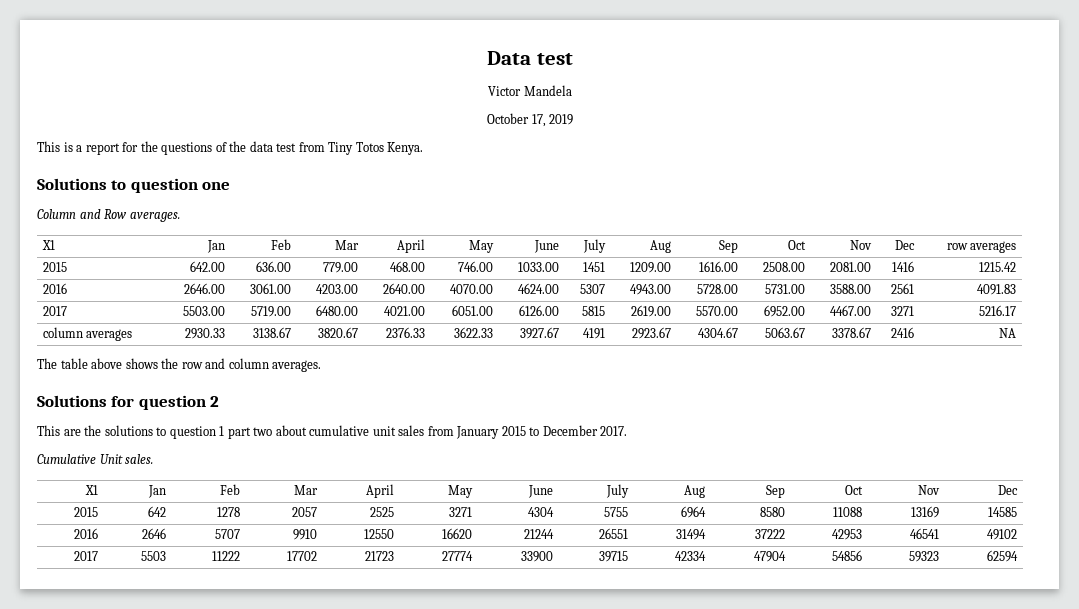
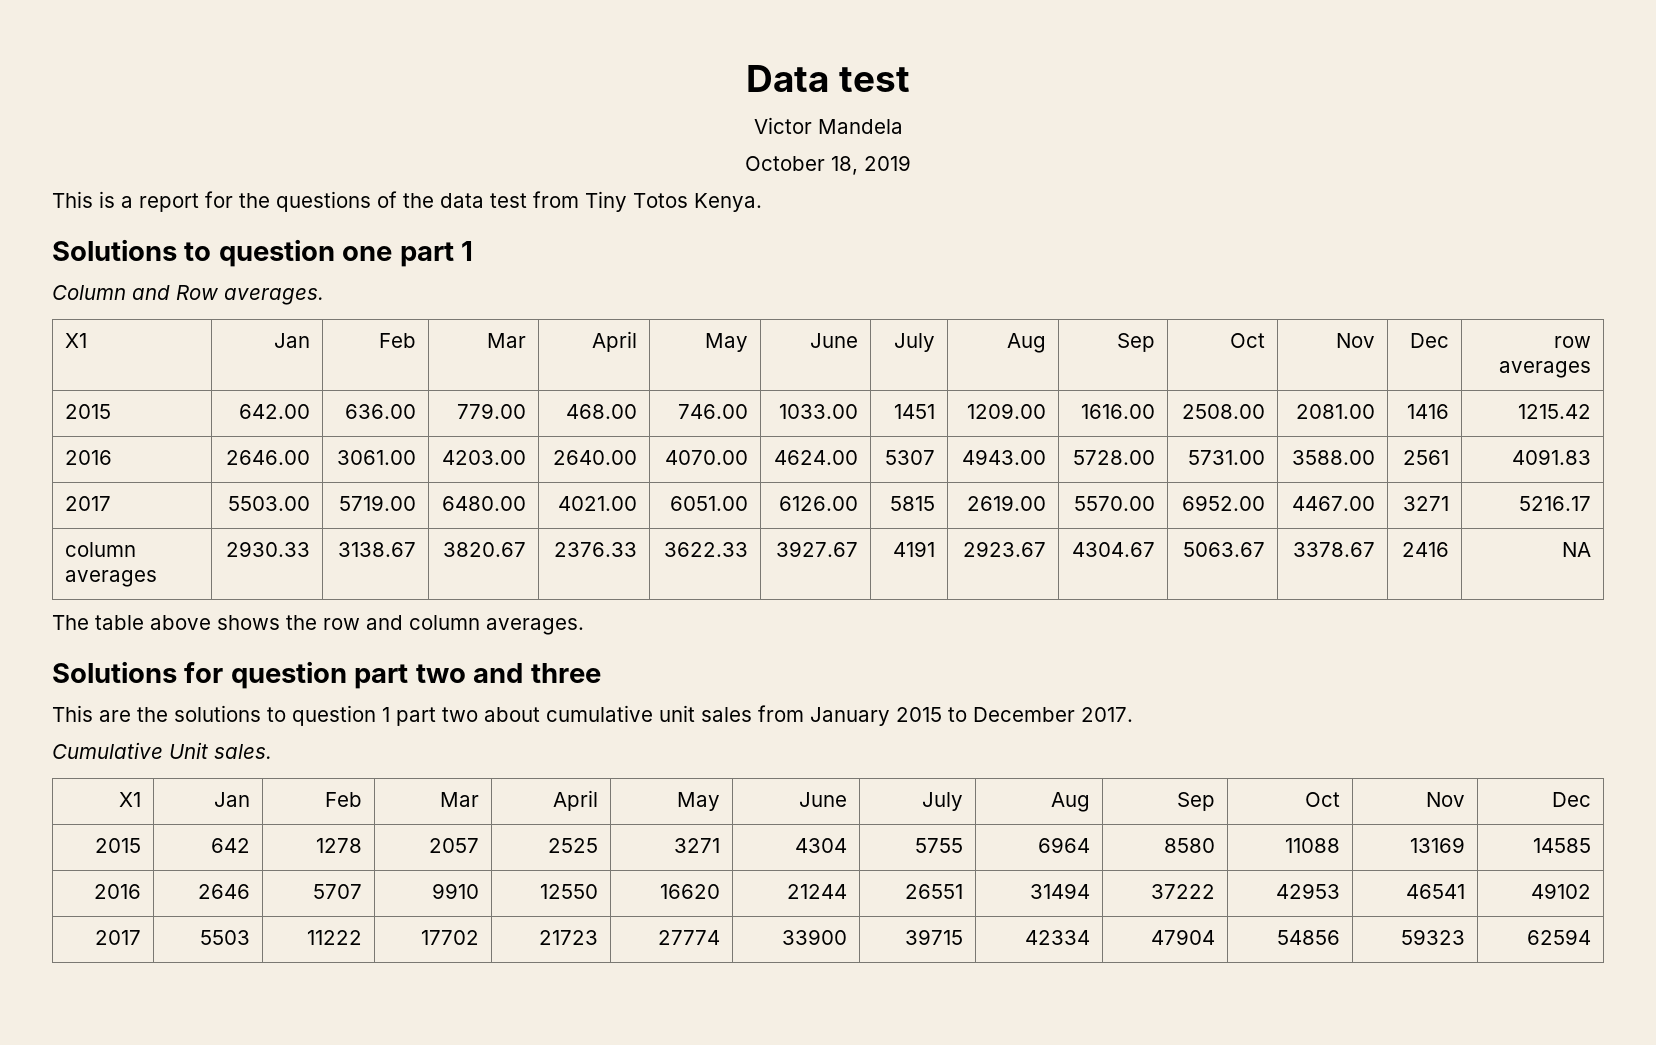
- October 17, 2019
+ October 18, 2019
- Solutions to question one
+ Solutions to question one part 1
- Solutions for question 2
+ Solutions for question part two and three

